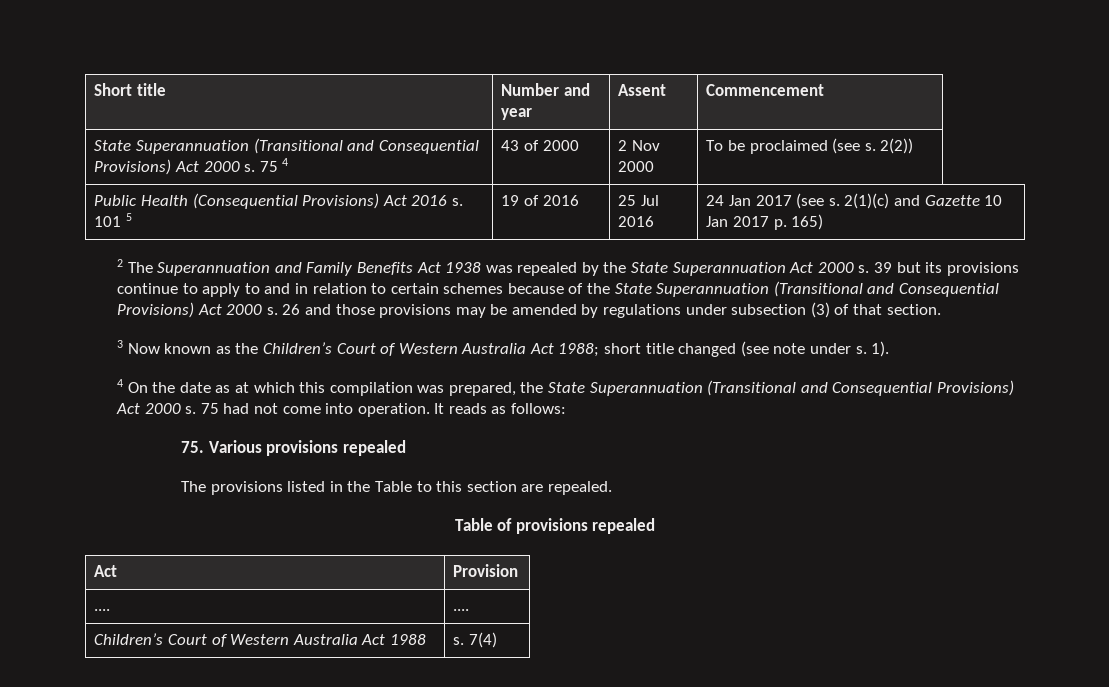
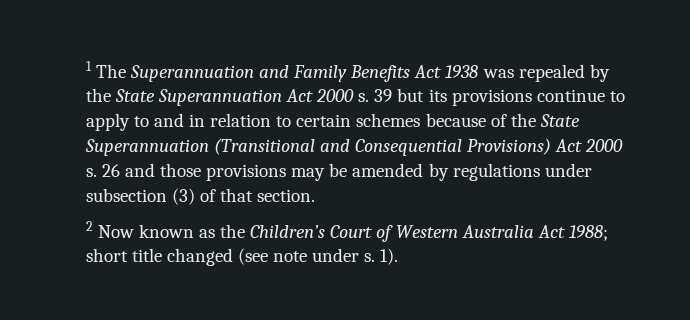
- Short title | Number and year | Assent | Commencement
- State Superannuation (Transitional and Consequential Provisions) Act 2000 s. 75 4 | 43 of 2000 | 2 Nov 2000 | To be proclaimed (see s. 2(2))
- Public Health (Consequential Provisions) Act 2016 s. 101 5 | 19 of 2016 | 25 Jul 2016 | 24 Jan 2017 (see s. 2(1)(c) and Gazette 10 Jan 2017 p. 165)
- 2 The Superannuation and Family Benefits Act 1938 was repealed by the State Superannuation Act 2000 s.
+ 1 The Superannuation and Family Benefits Act 1938 was repealed by the State Superannuation Act 2000 s.
- 3 Now known as the Children’s Court of Western Australia Act 1988; short title changed (see note under s.
+ 2 Now known as the Children’s Court of Western Australia Act 1988; short title changed (see note under s.
- 4 On the date as at which this compilation was prepared, the State Superannuation (Transitional and Consequential Provisions) Act 2000 s. 75 had not come into operation. It reads as follows:
- 75. Various provisions repealed
- The provisions listed in the Table to this section are repealed.
- Table of provisions repealed
- Act | Provision
- .... | ....
- Children’s Court of Western Australia Act 1988 | s. 7(4)

